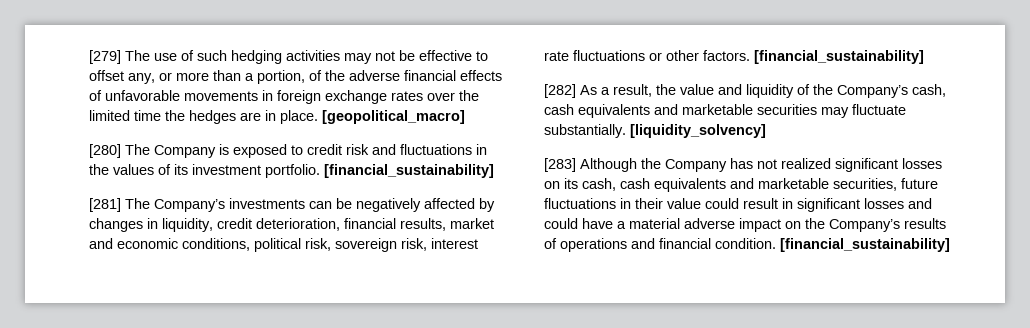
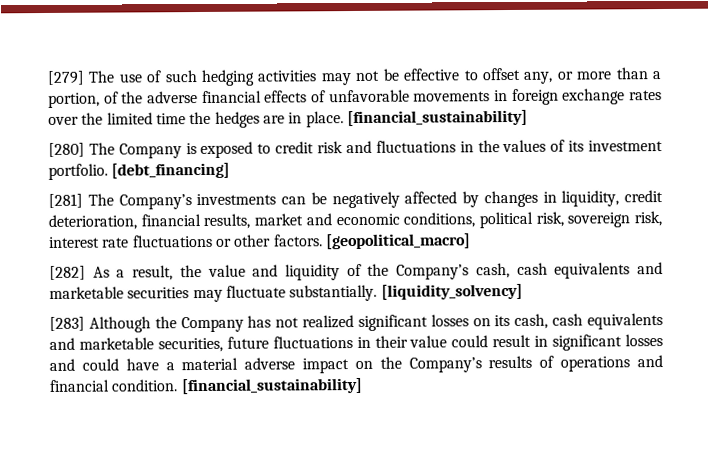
- [279] The use of such hedging activities may not be effective to offset any, or more than a portion, of the adverse financial effects of unfavorable movements in foreign exchange rates over the limited time the hedges are in place. [geopolitical_macro]
+ [279] The use of such hedging activities may not be effective to offset any, or more than a portion, of the adverse financial effects of unfavorable movements in foreign exchange rates over the limited time the hedges are in place. [financial_sustainability]
- [280] The Company is exposed to credit risk and fluctuations in the values of its investment portfolio. [financial_sustainability]
+ [280] The Company is exposed to credit risk and fluctuations in the values of its investment portfolio. [debt_financing]
- [281] The Company’s investments can be negatively affected by changes in liquidity, credit deterioration, financial results, market and economic conditions, political risk, sovereign risk, interest rate fluctuations or other factors. [financial_sustainability]
+ [281] The Company’s investments can be negatively affected by changes in liquidity, credit deterioration, financial results, market and economic conditions, political risk, sovereign risk, interest rate fluctuations or other factors. [geopolitical_macro]

